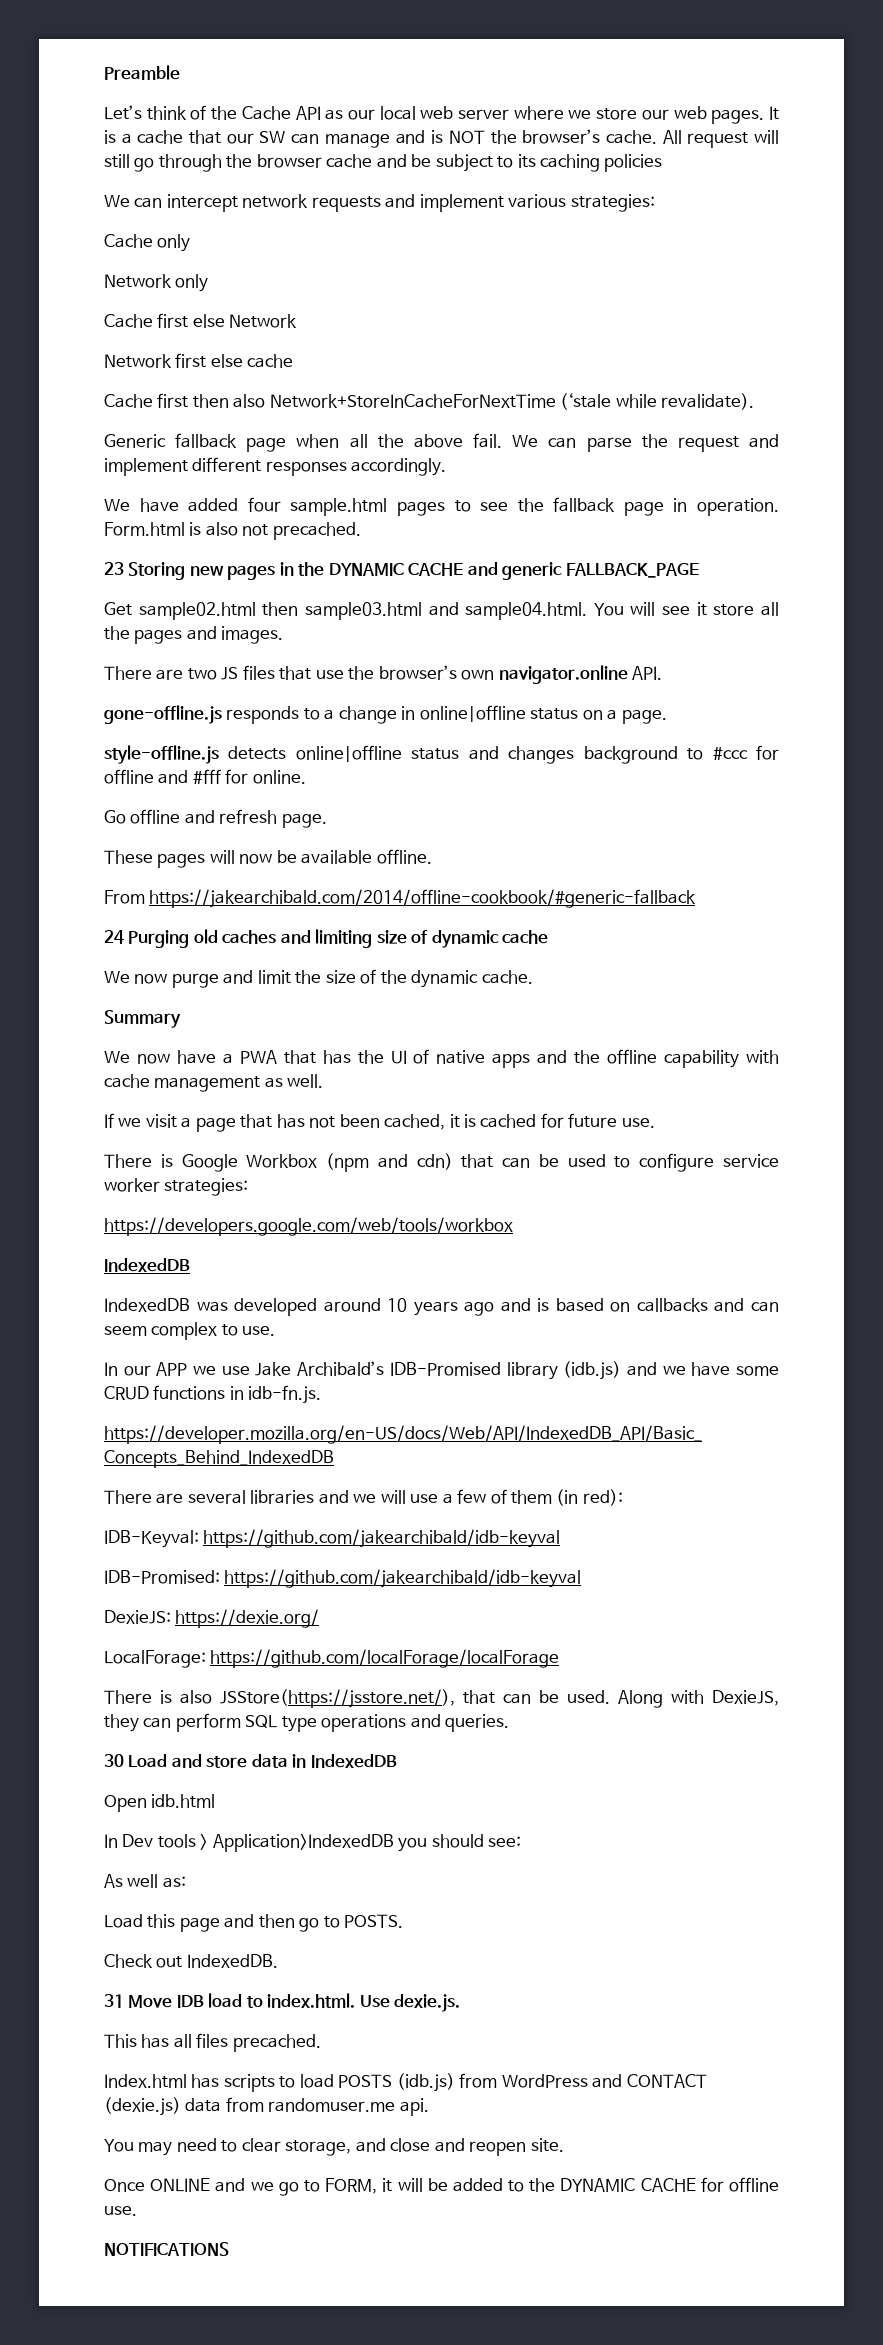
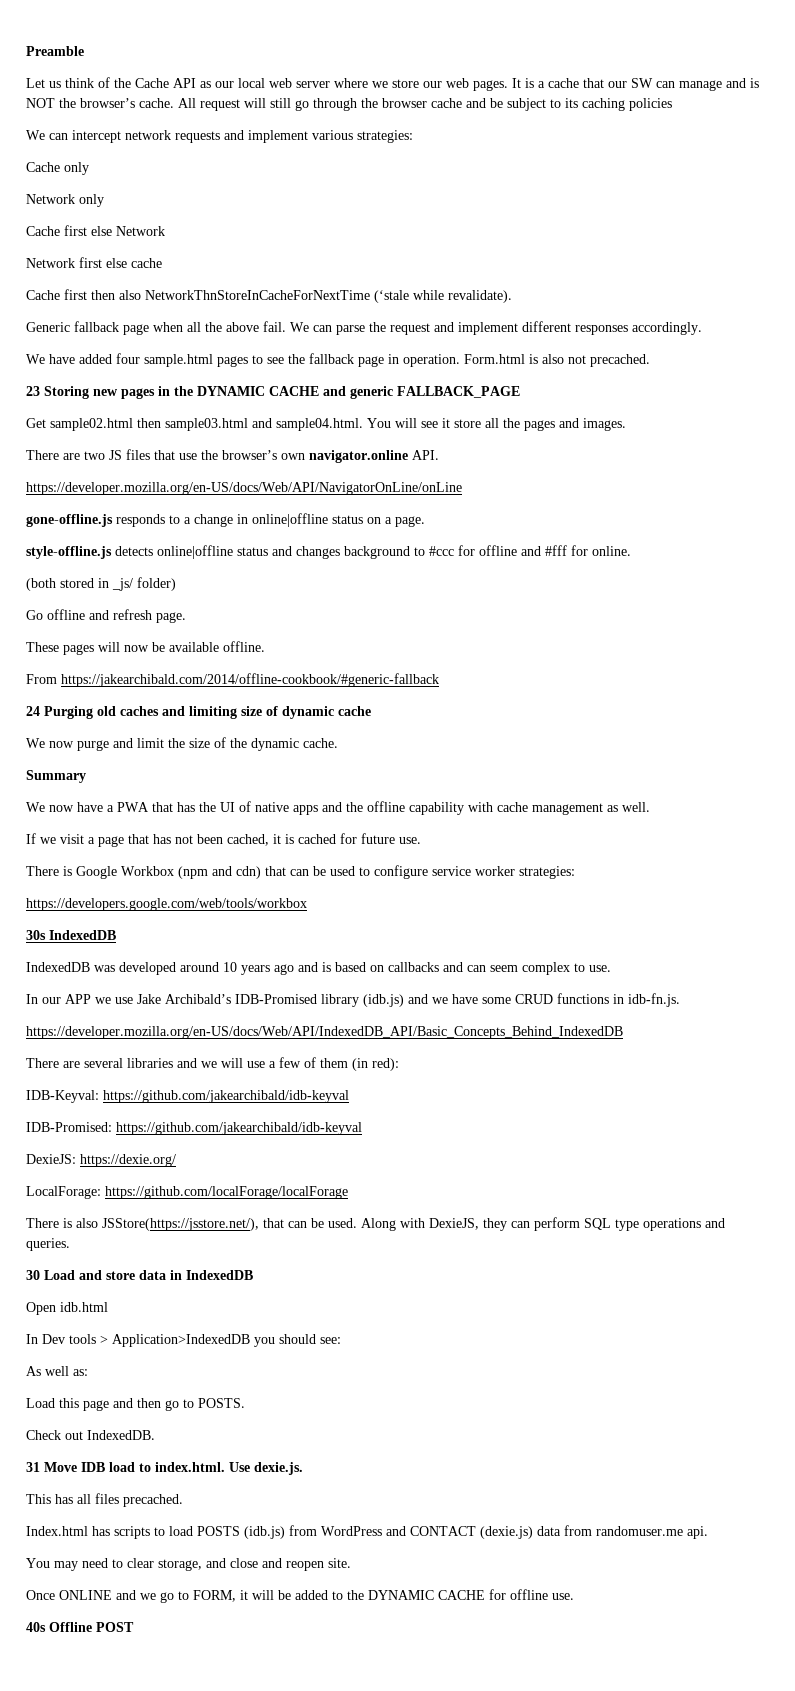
- Let’s think of the Cache API as our local web server where we store our web pages.
+ Let us think of the Cache API as our local web server where we store our web pages.
- Cache first then also Network+StoreInCacheForNextTime (‘stale while revalidate).
+ Cache first then also NetworkThnStoreInCacheForNextTime (‘stale while revalidate).
+ https://developer.mozilla.org/en-US/docs/Web/API/NavigatorOnLine/onLine
+ (both stored in _js/ folder)
  https://developers.google.com/web/tools/workbox
- IndexedDB
+ 30s IndexedDB
- NOTIFICATIONS
+ 40s Offline POST

